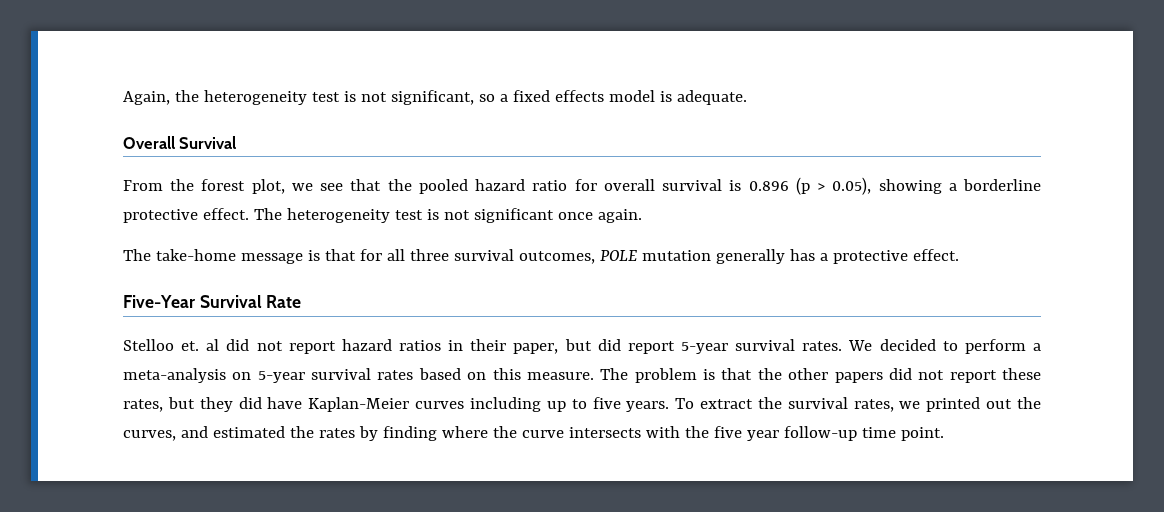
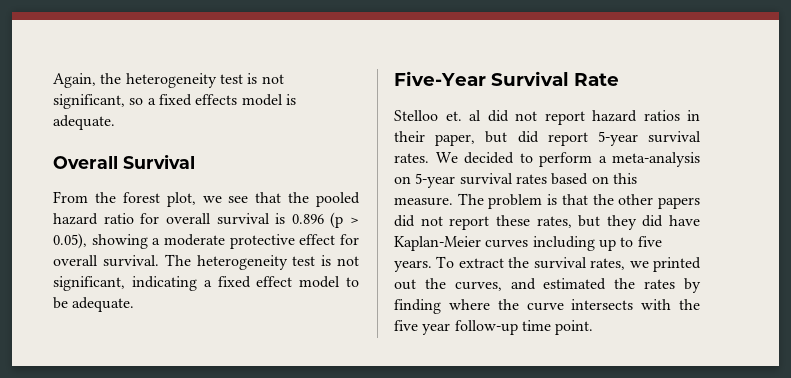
- From the forest plot, we see that the pooled hazard ratio for overall survival is 0.896 (p > 0.05), showing a borderline protective effect.
+ From the forest plot, we see that the pooled hazard ratio for overall survival is 0.896 (p > 0.05), showing a moderate protective effect for overall survival.
- The heterogeneity test is not significant once again.
- The take-home message is that for all three survival outcomes, POLE mutation generally has a protective effect.
+ The heterogeneity test is not significant, indicating a fixed effect model to be adequate.

